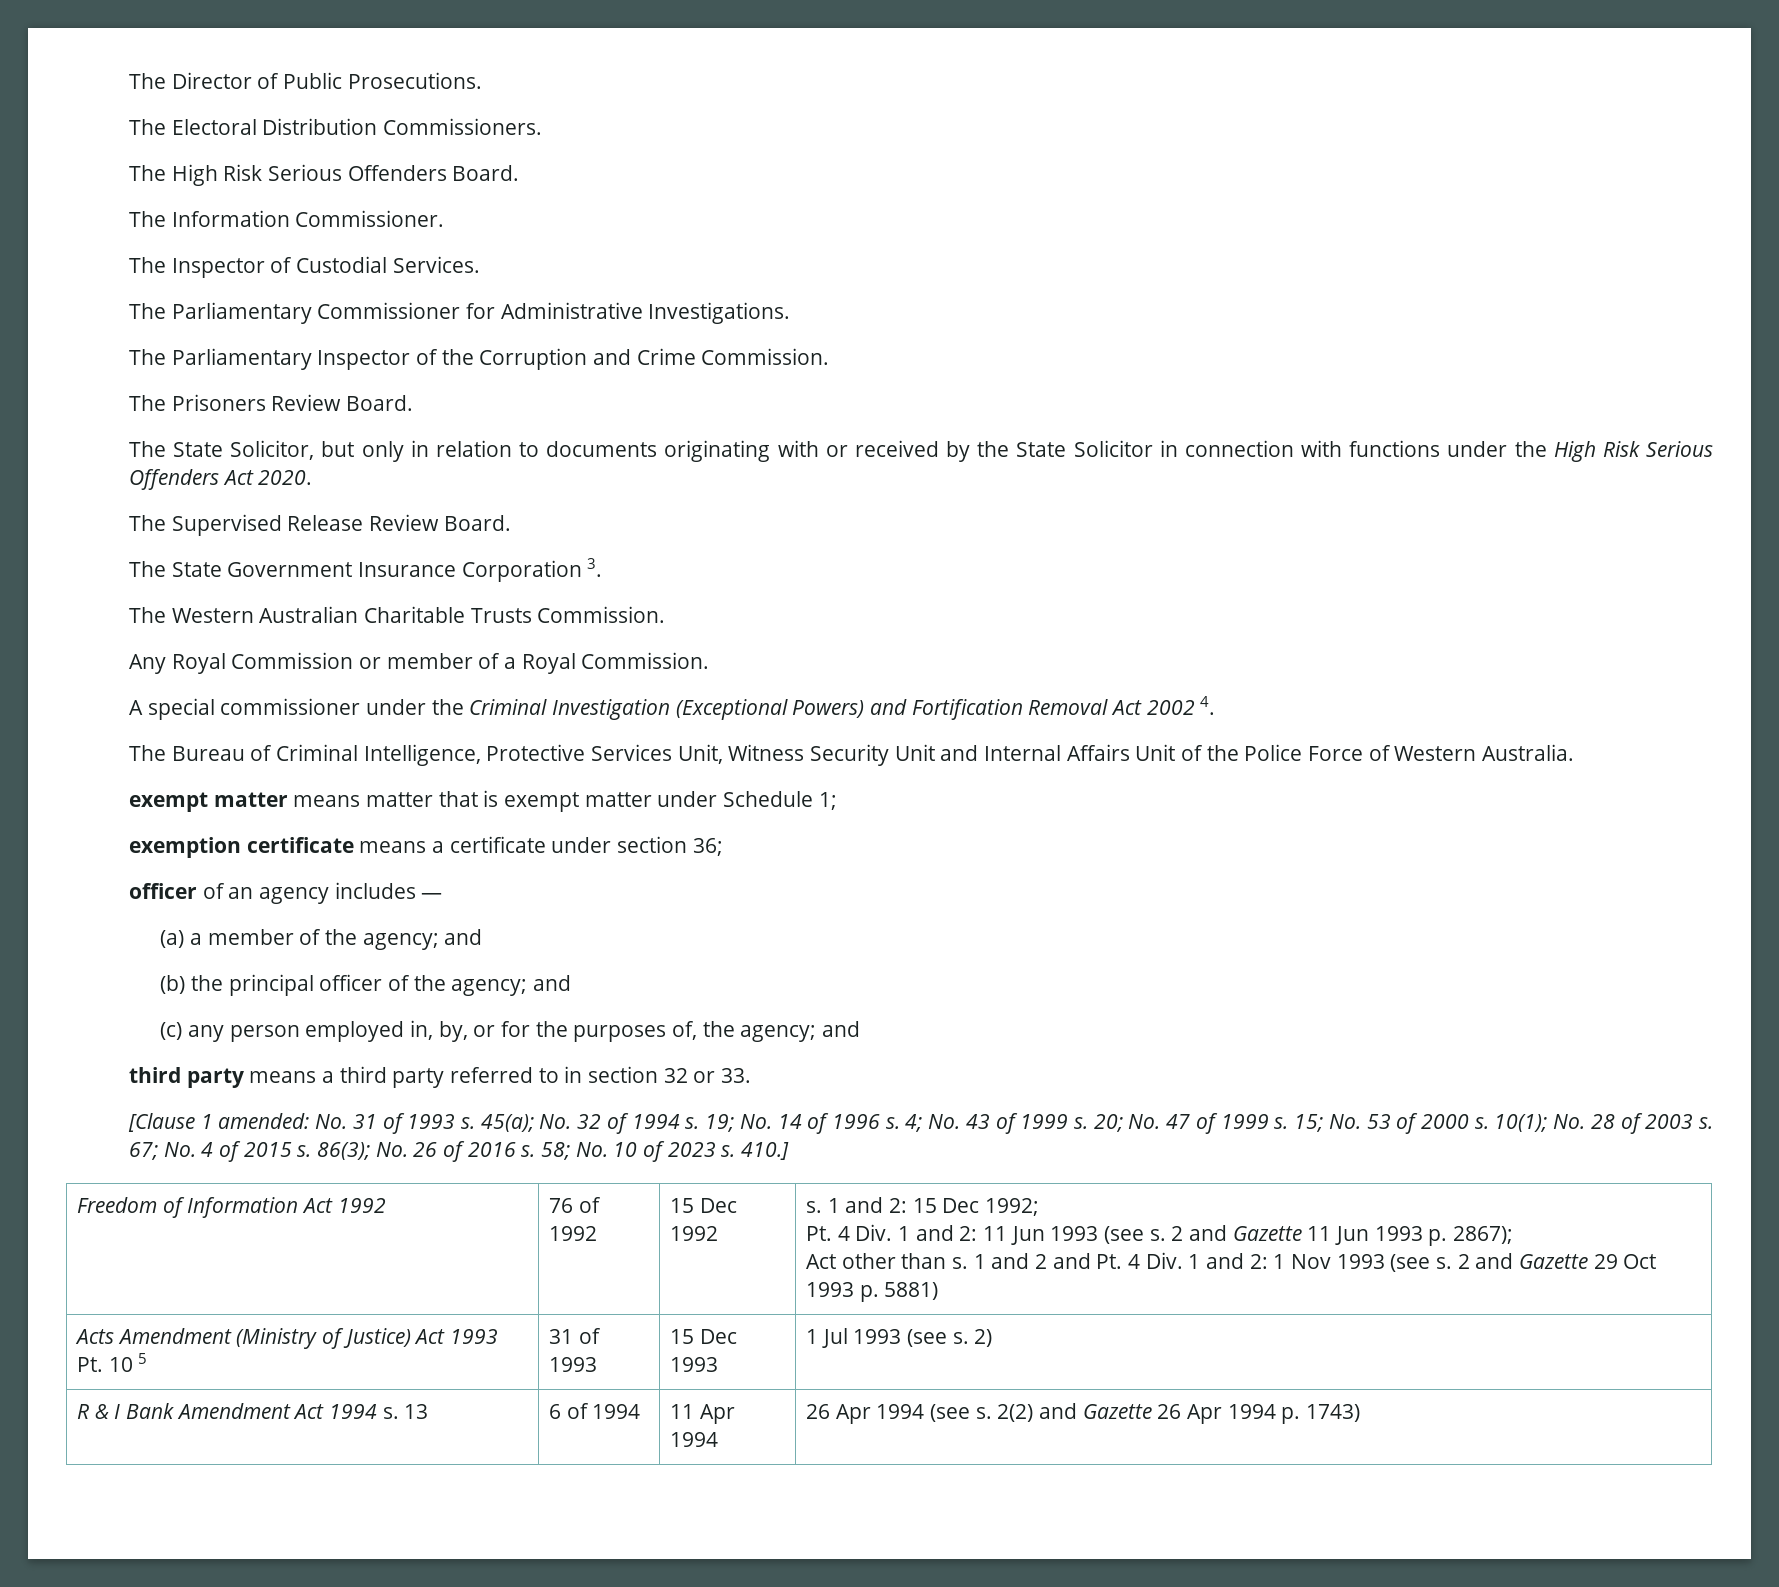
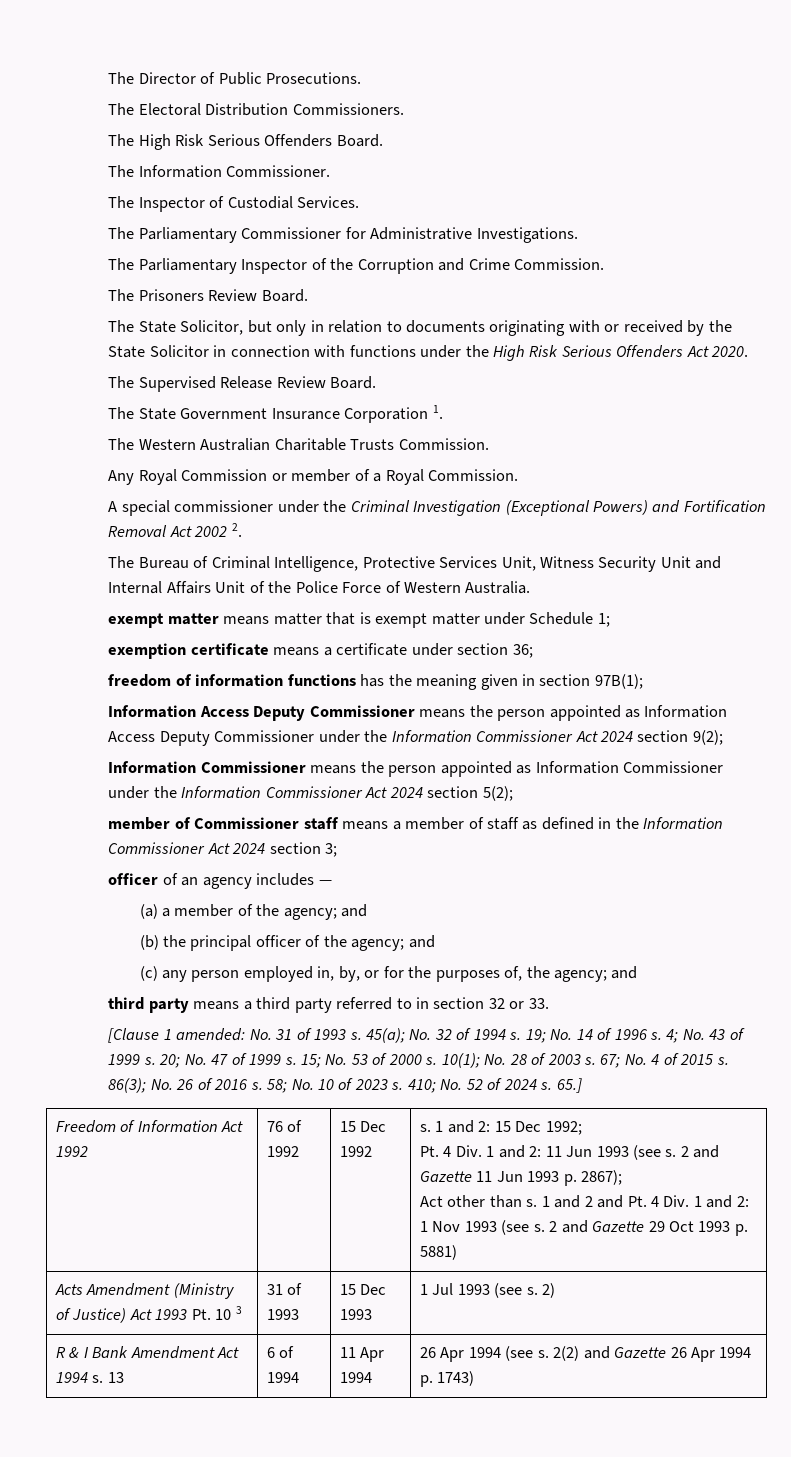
- The State Government Insurance Corporation 3.
+ The State Government Insurance Corporation 1.
- A special commissioner under the Criminal Investigation (Exceptional Powers) and Fortification Removal Act 2002 4.
+ A special commissioner under the Criminal Investigation (Exceptional Powers) and Fortification Removal Act 2002 2.
+ freedom of information functions has the meaning given in section 97B(1);
+ Information Access Deputy Commissioner means the person appointed as Information Access Deputy Commissioner under the Information Commissioner Act 2024 section 9(2);
+ Information Commissioner means the person appointed as Information Commissioner under the Information Commissioner Act 2024 section 5(2);
+ member of Commissioner staff means a member of staff as defined in the Information Commissioner Act 2024 section 3;
- 410.]
+ 410; No. 52 of 2024 s. 65.]
- Acts Amendment (Ministry of Justice) Act 1993 Pt. 10 5 | 31 of 1993 | 15 Dec 1993 | 1 Jul 1993 (see s. 2)
+ Acts Amendment (Ministry of Justice) Act 1993 Pt. 10 3 | 31 of 1993 | 15 Dec 1993 | 1 Jul 1993 (see s. 2)

